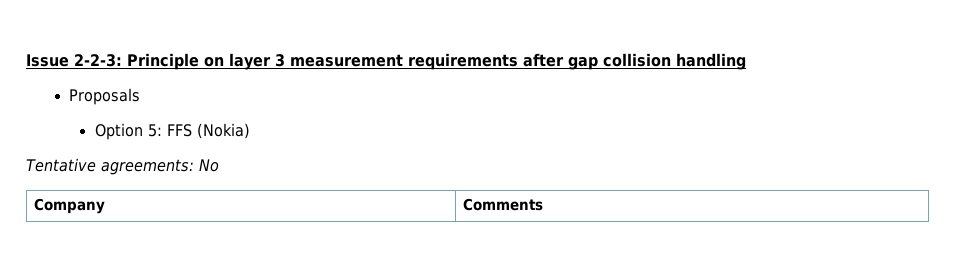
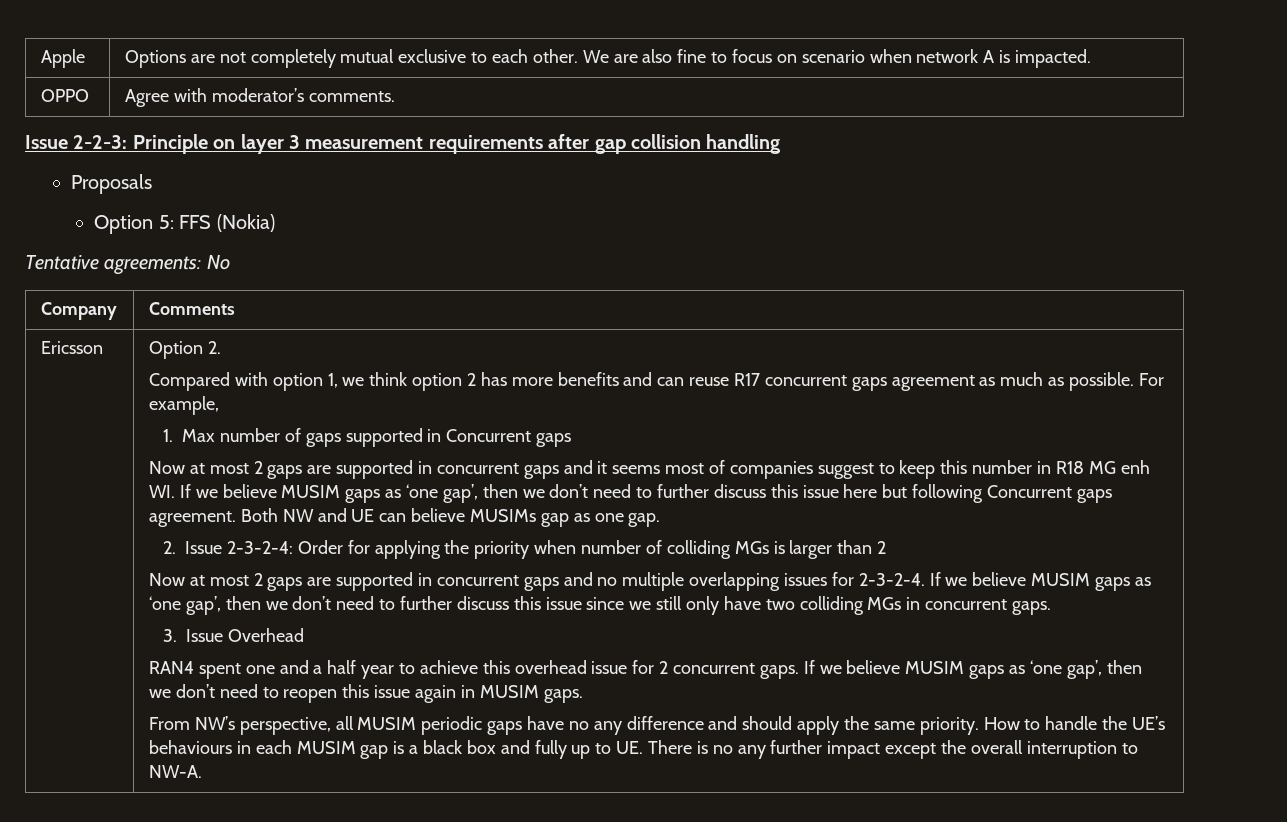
+ Apple | Options are not completely mutual exclusive to each other. We are also fine to focus on scenario when network A is impacted.
+ OPPO | Agree with moderator’s comments.
+ Ericsson | Option 2.
+ Compared with option 1, we think option 2 has more benefits and can reuse R17 concurrent gaps agreement as much as possible. For example,
+ 1. Max number of gaps supported in Concurrent gaps
+ Now at most 2 gaps are supported in concurrent gaps and it seems most of companies suggest to keep this number in R18 MG enh WI. If we believe MUSIM gaps as ‘one gap’, then we don’t need to further discuss this issue here but following Concurrent gaps agreement. Both NW and UE can believe MUSIMs gap as one gap.
+ 2. Issue 2-3-2-4: Order for applying the priority when number of colliding MGs is larger than 2
+ Now at most 2 gaps are supported in concurrent gaps and no multiple overlapping issues for 2-3-2-4. If we believe MUSIM gaps as ‘one gap’, then we don’t need to further discuss this issue since we still only have two colliding MGs in concurrent gaps.
+ 3. Issue Overhead
+ RAN4 spent one and a half year to achieve this overhead issue for 2 concurrent gaps. If we believe MUSIM gaps as ‘one gap’, then we don’t need to reopen this issue again in MUSIM gaps.
+ From NW’s perspective, all MUSIM periodic gaps have no any difference and should apply the same priority. How to handle the UE’s behaviours in each MUSIM gap is a black box and fully up to UE. There is no any further impact except the overall interruption to NW-A.

